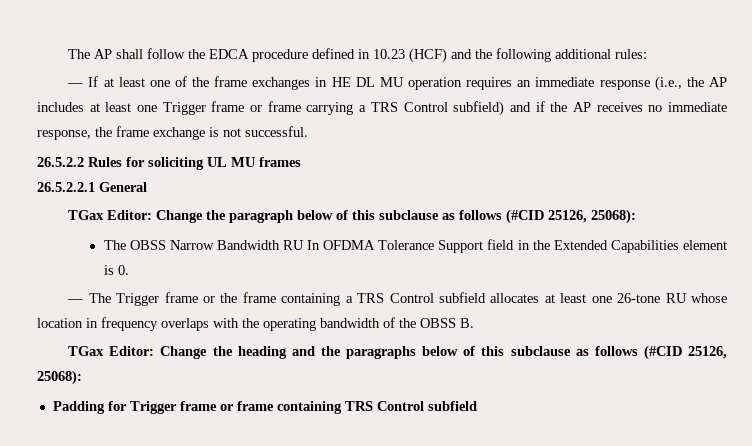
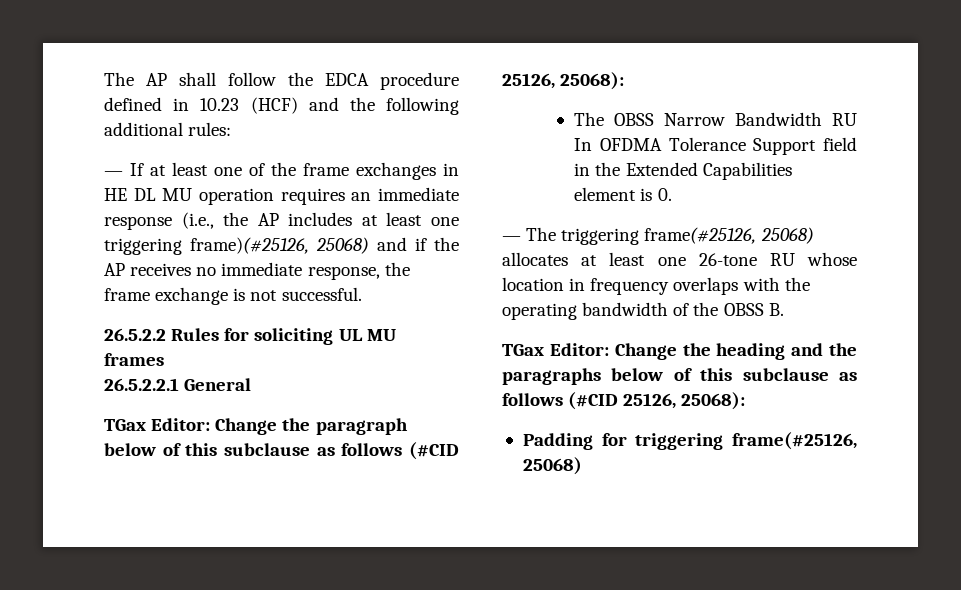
- — If at least one of the frame exchanges in HE DL MU operation requires an immediate response (i.e., the AP includes at least one Trigger frame or frame carrying a TRS Control subfield) and if the AP receives no immediate response, the frame exchange is not successful.
+ — If at least one of the frame exchanges in HE DL MU operation requires an immediate response (i.e., the AP includes at least one triggering frame)(#25126, 25068) and if the AP receives no immediate response, the frame exchange is not successful.
- — The Trigger frame or the frame containing a TRS Control subfield allocates at least one 26-tone RU whose location in frequency overlaps with the operating bandwidth of the OBSS B.
+ — The triggering frame(#25126, 25068) allocates at least one 26-tone RU whose location in frequency overlaps with the operating bandwidth of the OBSS B.
- Padding for Trigger frame or frame containing TRS Control subfield
+ Padding for triggering frame(#25126, 25068)

